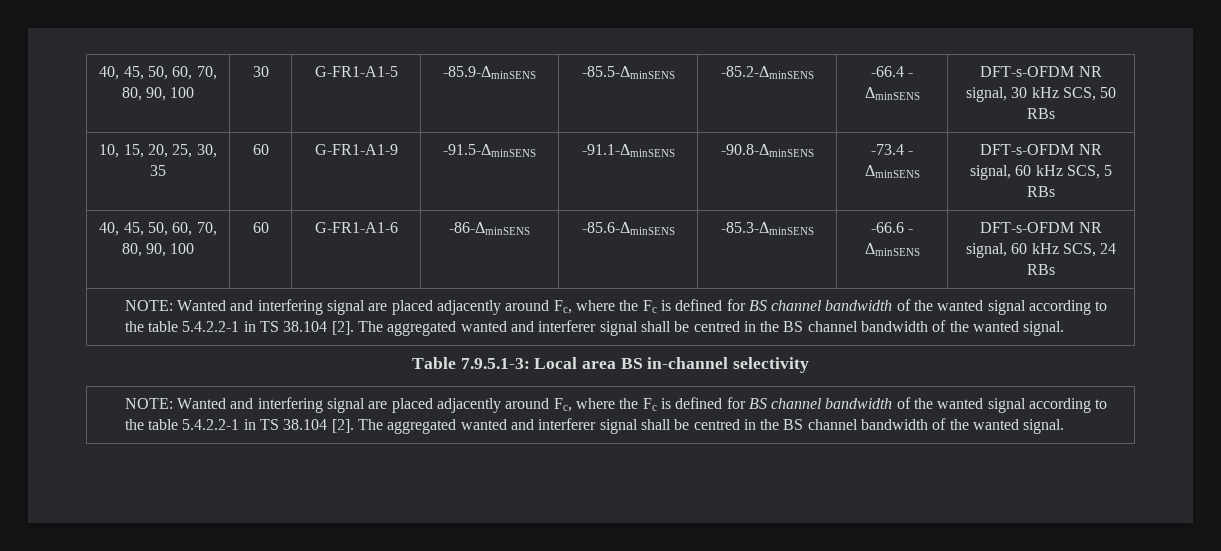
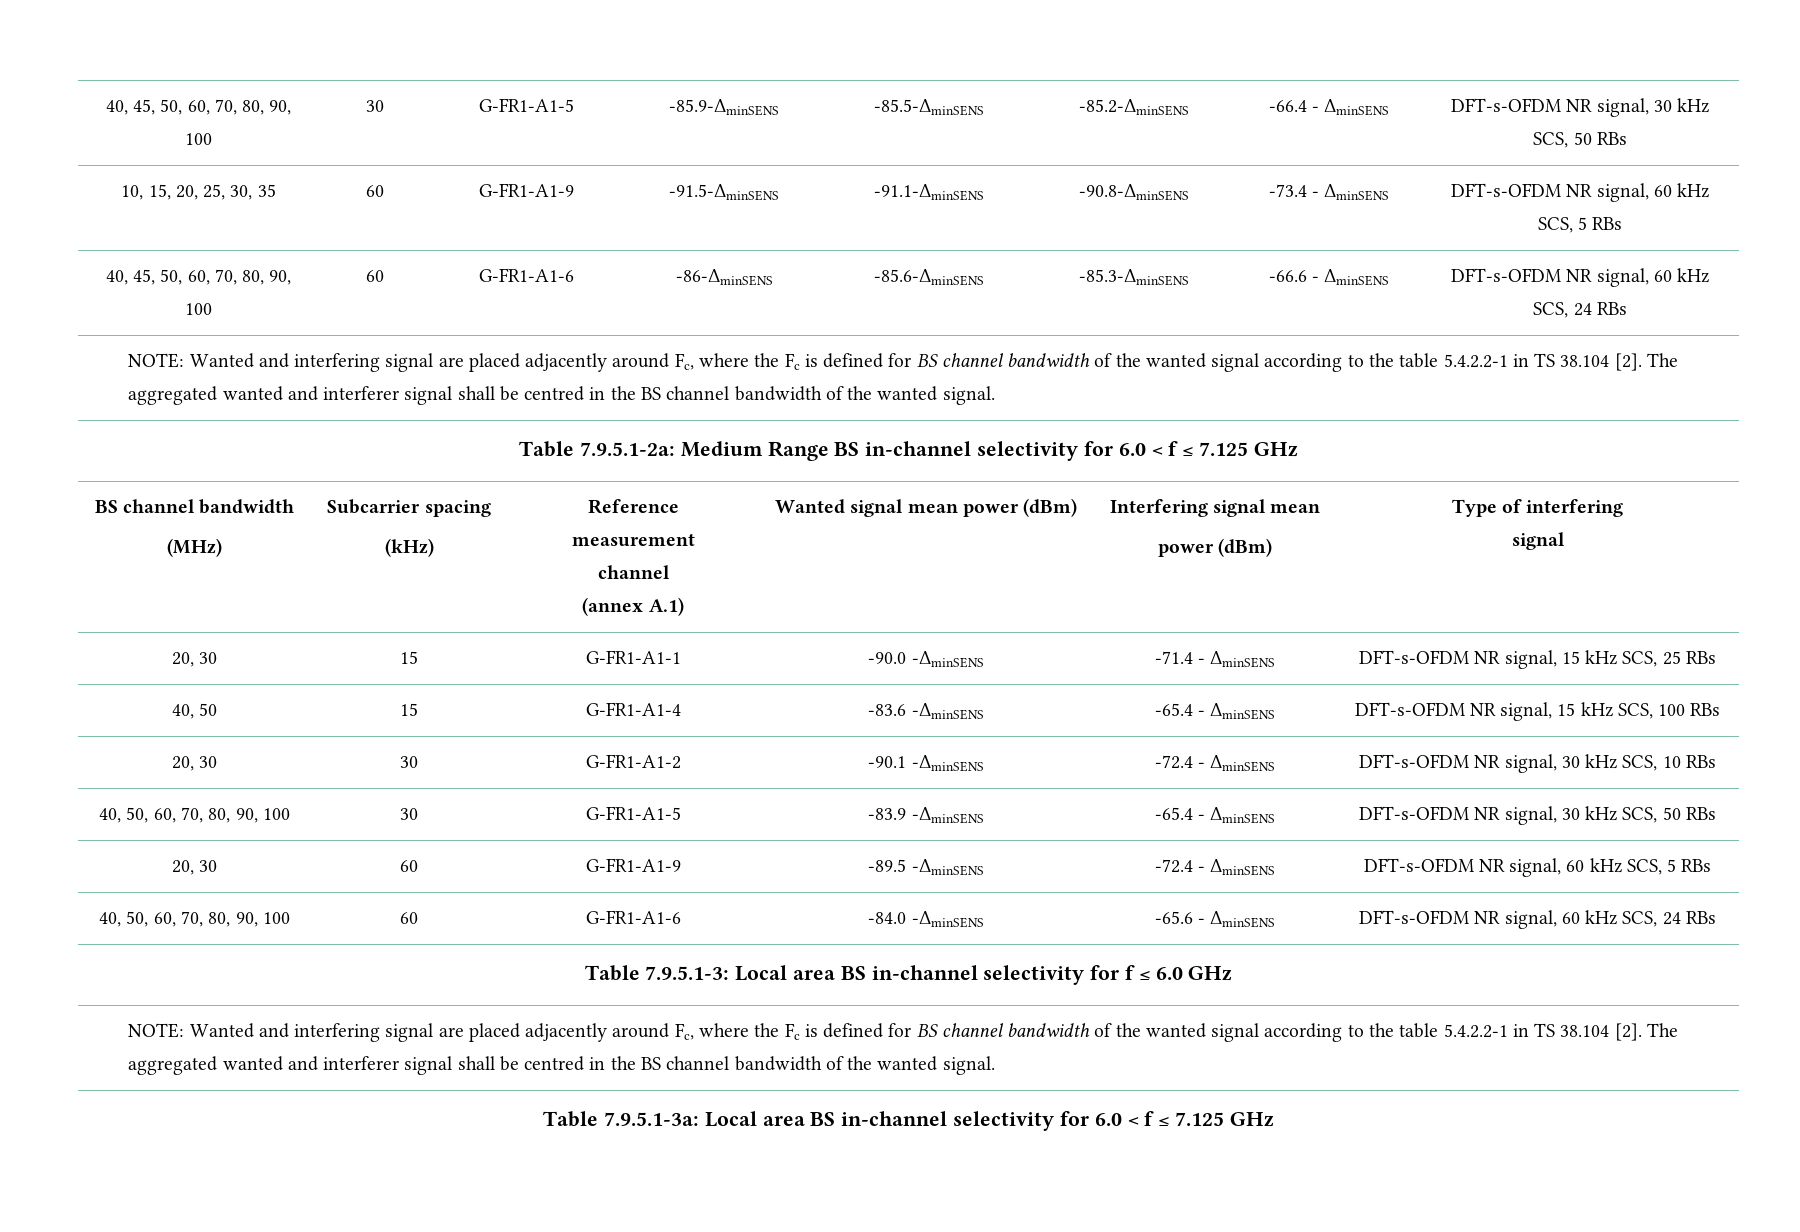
+ Table 7.9.5.1-2a: Medium Range BS in-channel selectivity for 6.0 < f ≤ 7.125 GHz
+ BS channel bandwidth
+ (MHz) | Subcarrier spacing
+ (kHz) | Reference measurement
+ channel
+ (annex A.1) | Wanted signal mean power (dBm) | Interfering signal mean
+ power (dBm) | Type of interfering
+ signal
+ 20, 30 | 15 | G-FR1-A1-1 | -90.0 -ΔminSENS | -71.4 - ΔminSENS | DFT-s-OFDM NR signal, 15 kHz SCS, 25 RBs
+ 40, 50 | 15 | G-FR1-A1-4 | -83.6 -ΔminSENS | -65.4 - ΔminSENS | DFT-s-OFDM NR signal, 15 kHz SCS, 100 RBs
+ 20, 30 | 30 | G-FR1-A1-2 | -90.1 -ΔminSENS | -72.4 - ΔminSENS | DFT-s-OFDM NR signal, 30 kHz SCS, 10 RBs
+ 40, 50, 60, 70, 80, 90, 100 | 30 | G-FR1-A1-5 | -83.9 -ΔminSENS | -65.4 - ΔminSENS | DFT-s-OFDM NR signal, 30 kHz SCS, 50 RBs
+ 20, 30 | 60 | G-FR1-A1-9 | -89.5 -ΔminSENS | -72.4 - ΔminSENS | DFT-s-OFDM NR signal, 60 kHz SCS, 5 RBs
+ 40, 50, 60, 70, 80, 90, 100 | 60 | G-FR1-A1-6 | -84.0 -ΔminSENS | -65.6 - ΔminSENS | DFT-s-OFDM NR signal, 60 kHz SCS, 24 RBs
- Table 7.9.5.1-3: Local area BS in-channel selectivity
+ Table 7.9.5.1-3: Local area BS in-channel selectivity for f ≤ 6.0 GHz
+ Table 7.9.5.1-3a: Local area BS in-channel selectivity for 6.0 < f ≤ 7.125 GHz

